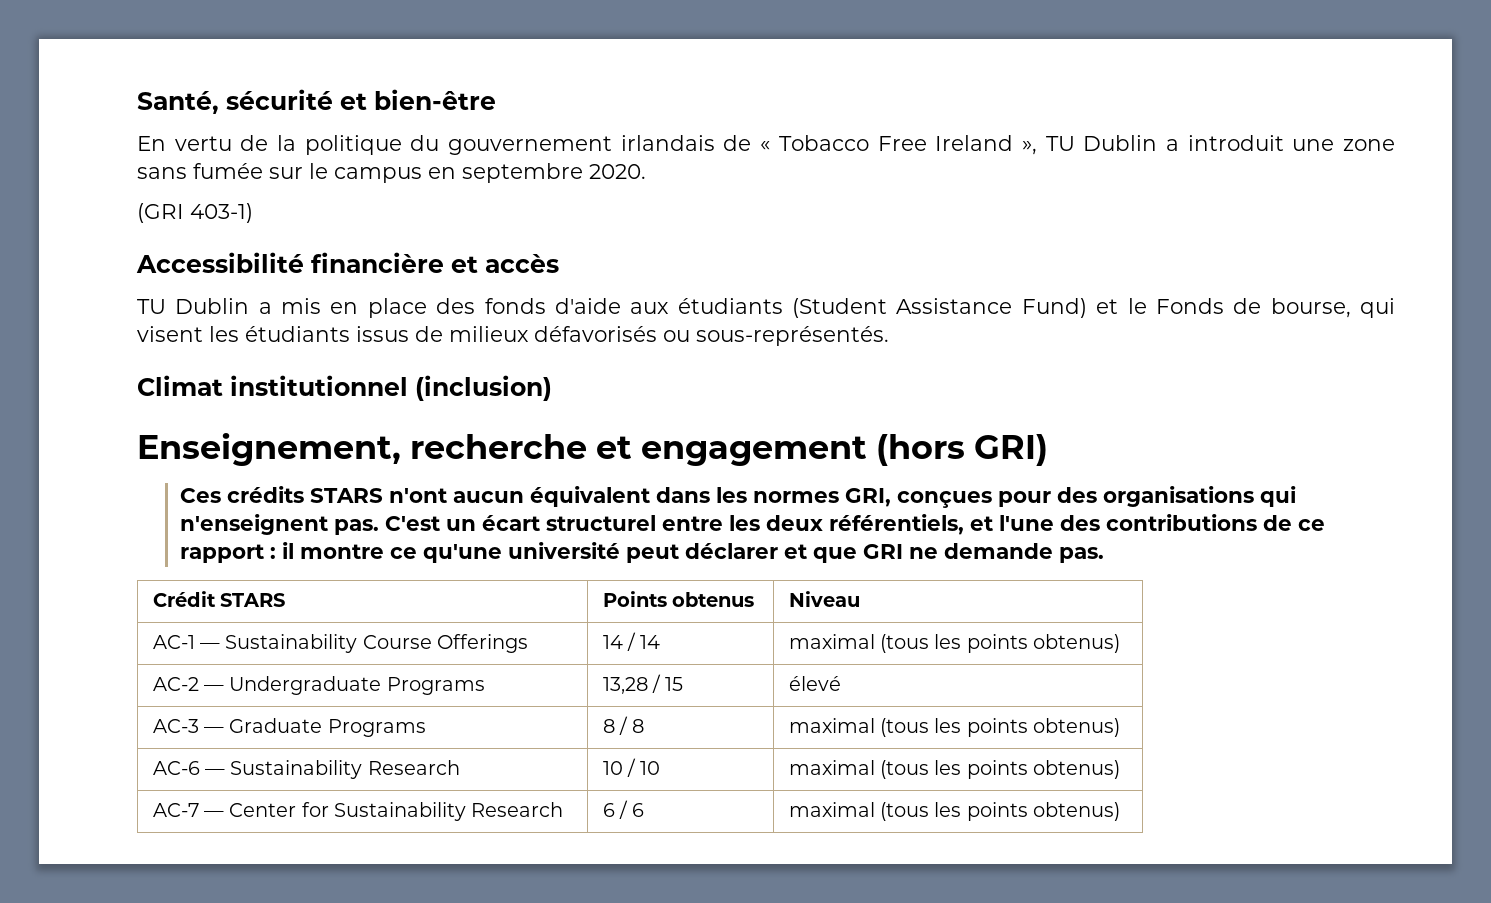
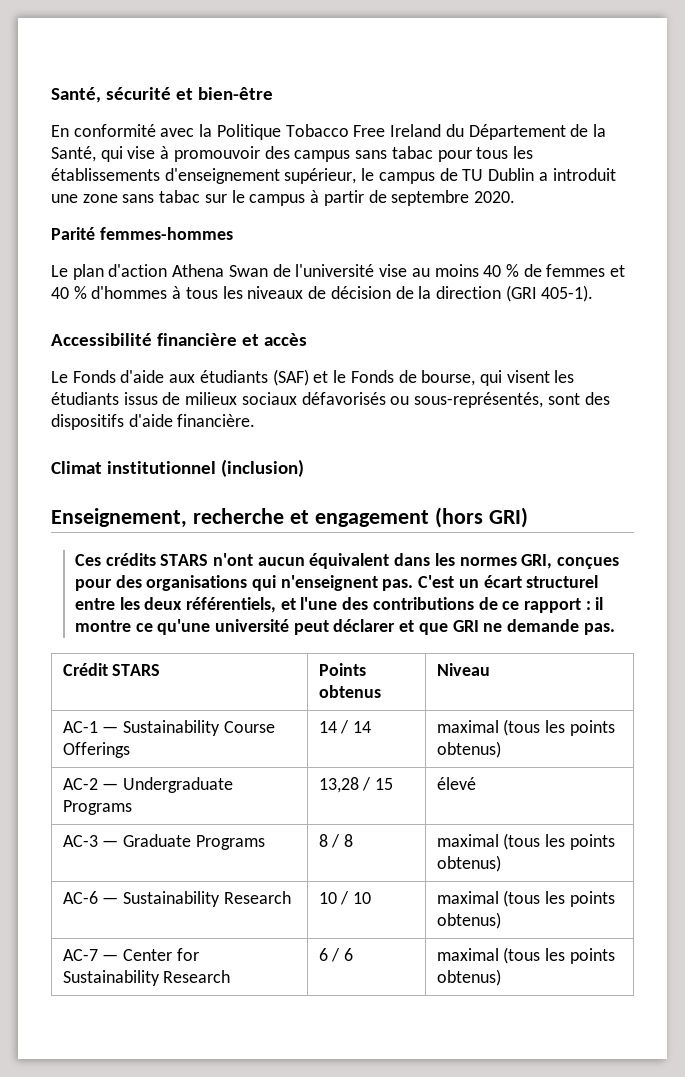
- En vertu de la politique du gouvernement irlandais de « Tobacco Free Ireland », TU Dublin a introduit une zone sans fumée sur le campus en septembre 2020.
+ En conformité avec la Politique Tobacco Free Ireland du Département de la Santé, qui vise à promouvoir des campus sans tabac pour tous les établissements d'enseignement supérieur, le campus de TU Dublin a introduit une zone sans tabac sur le campus à partir de septembre 2020.
- (GRI 403-1)
+ Parité femmes-hommes
+ Le plan d'action Athena Swan de l'université vise au moins 40 % de femmes et 40 % d'hommes à tous les niveaux de décision de la direction (GRI 405-1).
  Accessibilité financière et accès
- TU Dublin a mis en place des fonds d'aide aux étudiants (Student Assistance Fund) et le Fonds de bourse, qui visent les étudiants issus de milieux défavorisés ou sous-représentés.
+ Le Fonds d'aide aux étudiants (SAF) et le Fonds de bourse, qui visent les étudiants issus de milieux sociaux défavorisés ou sous-représentés, sont des dispositifs d'aide financière.

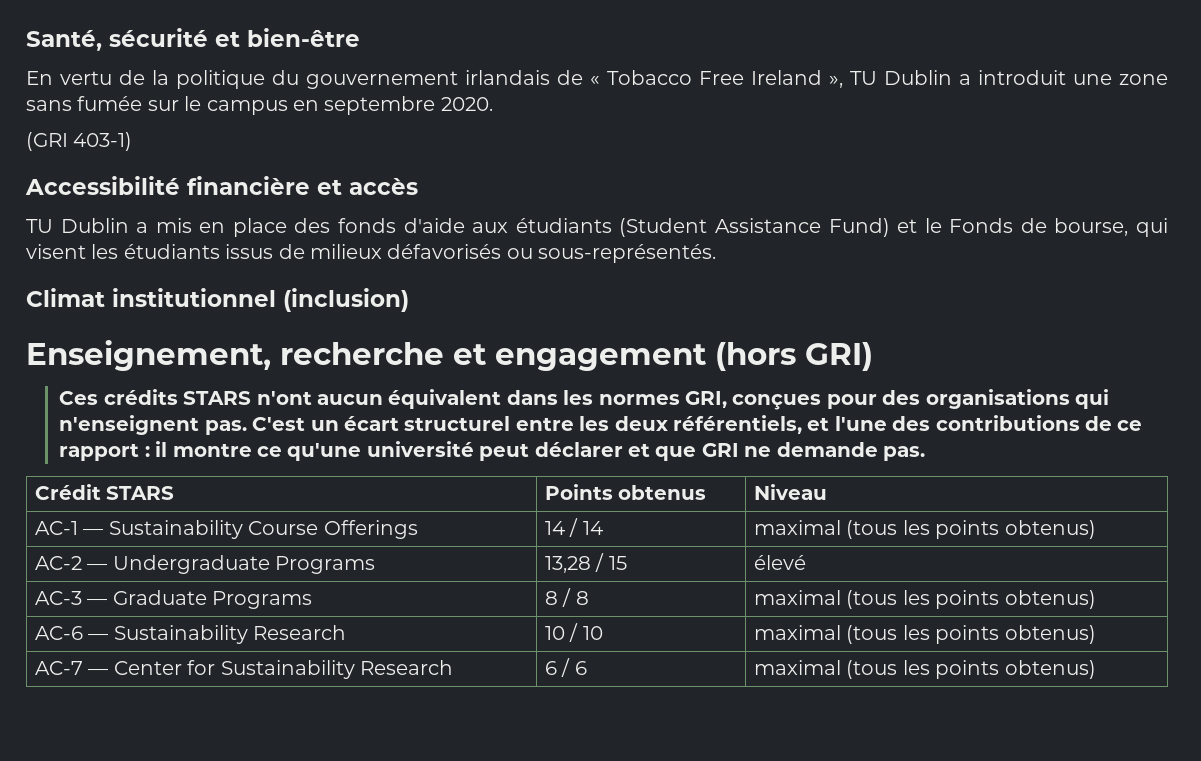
- En conformité avec la Politique Tobacco Free Ireland du Département de la Santé, qui vise à promouvoir des campus sans tabac pour tous les établissements d'enseignement supérieur, le campus de TU Dublin a introduit une zone sans tabac sur le campus à partir de septembre 2020.
+ En vertu de la politique du gouvernement irlandais de « Tobacco Free Ireland », TU Dublin a introduit une zone sans fumée sur le campus en septembre 2020.
- Parité femmes-hommes
- Le plan d'action Athena Swan de l'université vise au moins 40 % de femmes et 40 % d'hommes à tous les niveaux de décision de la direction (GRI 405-1).
+ (GRI 403-1)
  Accessibilité financière et accès
- Le Fonds d'aide aux étudiants (SAF) et le Fonds de bourse, qui visent les étudiants issus de milieux sociaux défavorisés ou sous-représentés, sont des dispositifs d'aide financière.
+ TU Dublin a mis en place des fonds d'aide aux étudiants (Student Assistance Fund) et le Fonds de bourse, qui visent les étudiants issus de milieux défavorisés ou sous-représentés.

